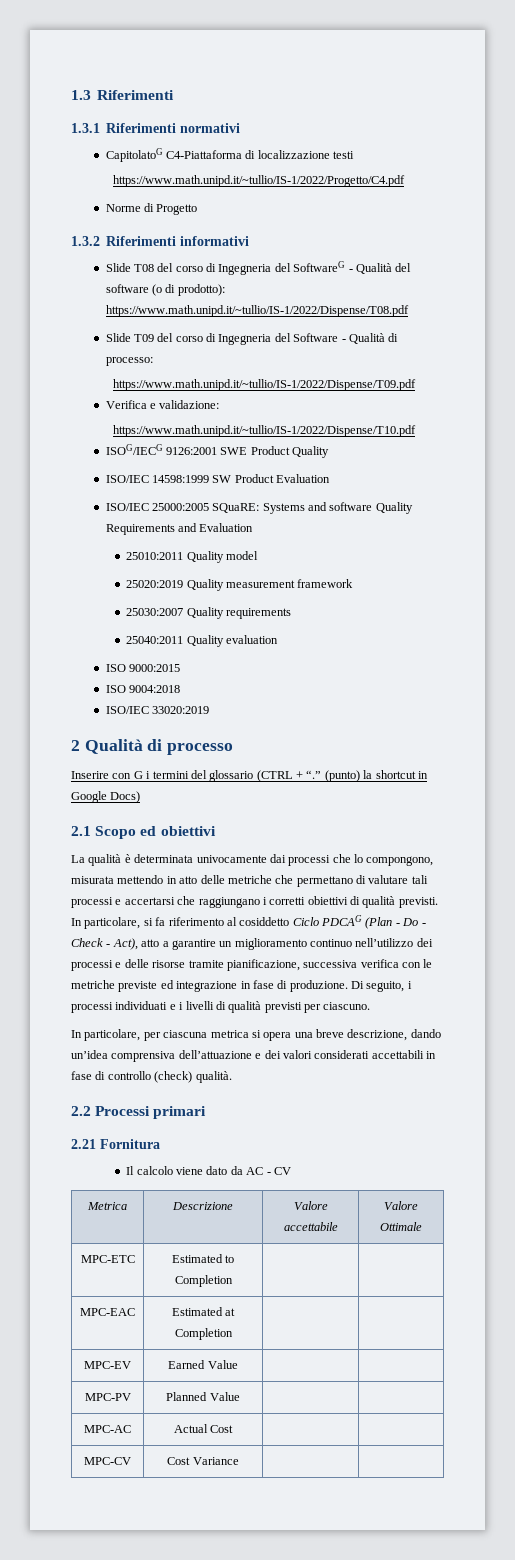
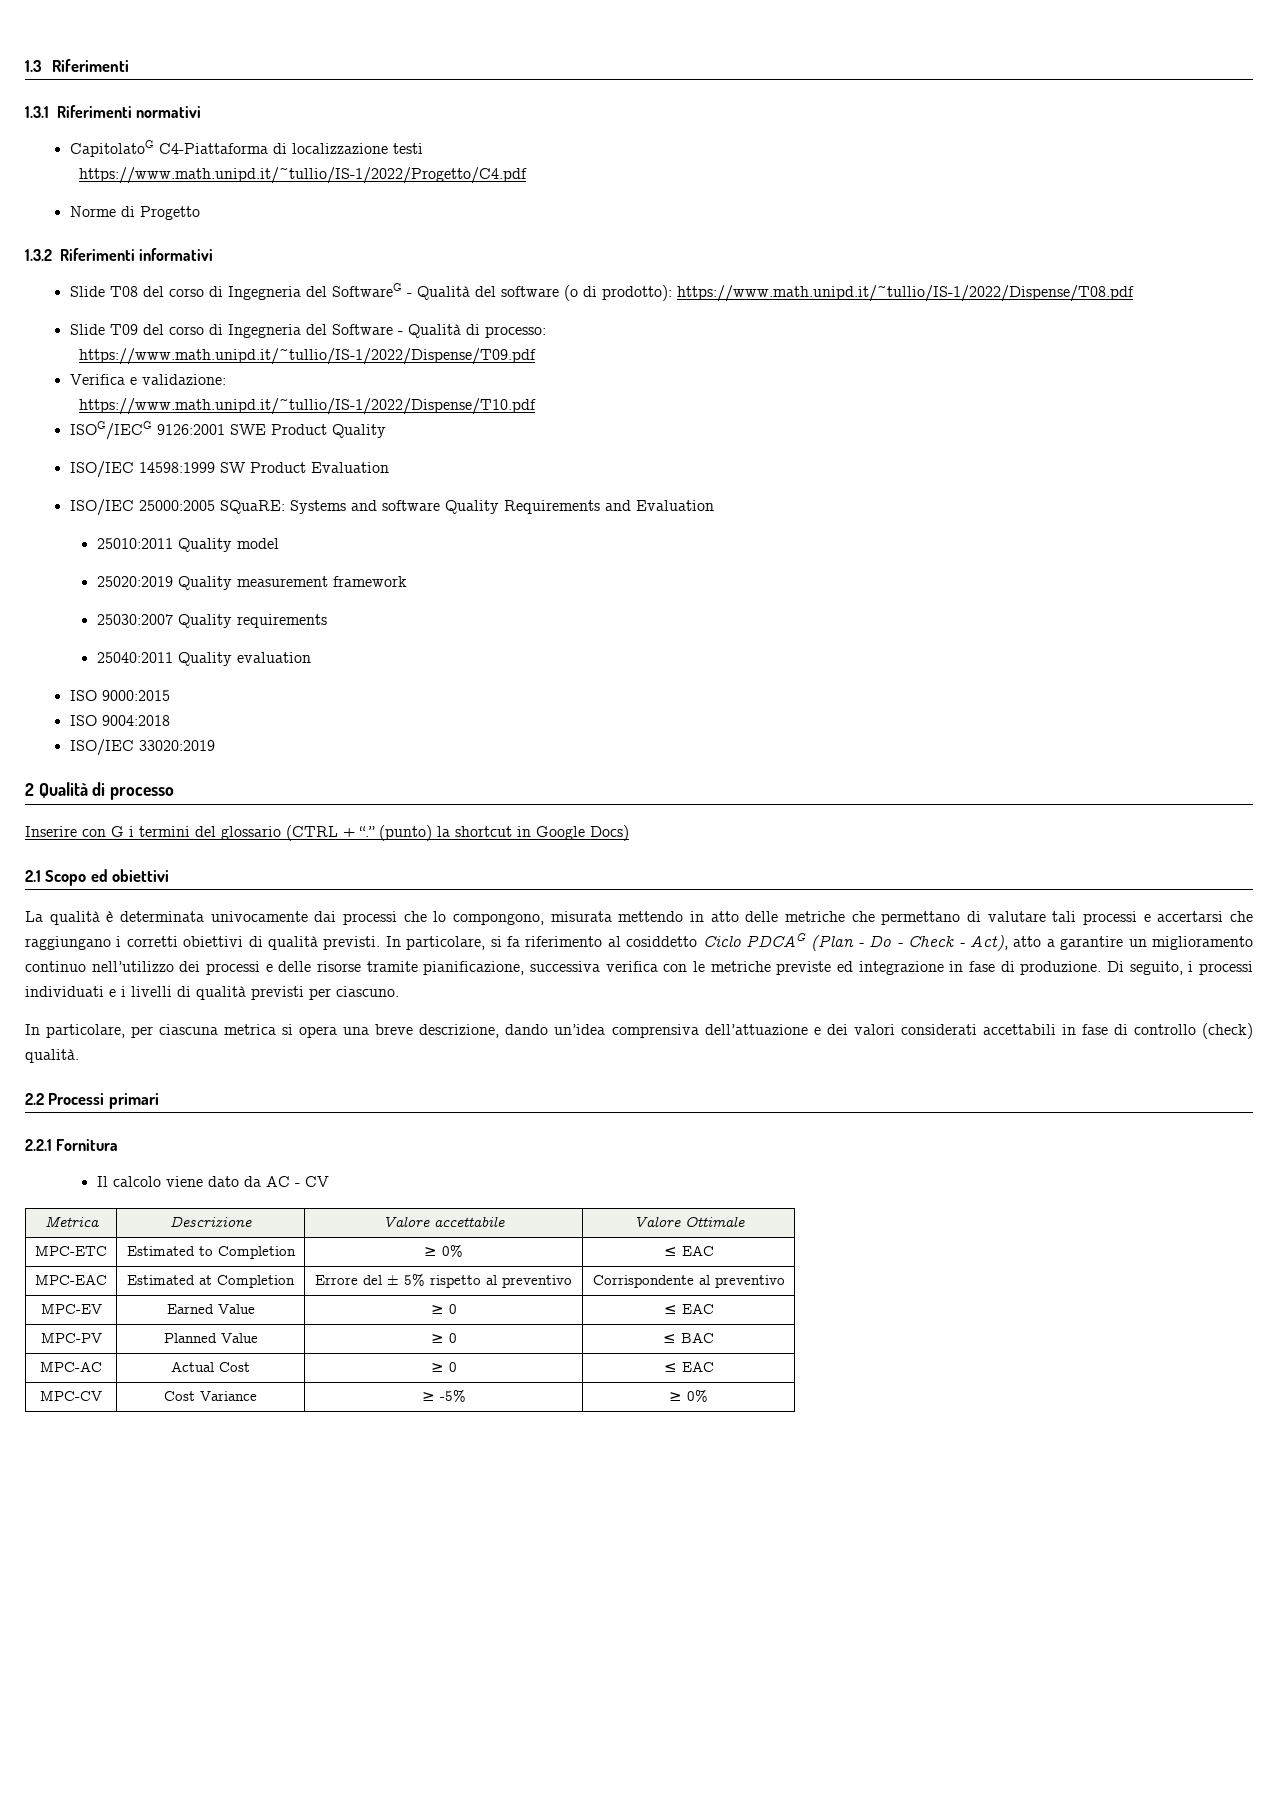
- 2.21 Fornitura
+ 2.2.1 Fornitura
- MPC-ETC | Estimated to Completion | |
+ MPC-ETC | Estimated to Completion | ≥ 0% | ≤ EAC
- MPC-EAC | Estimated at Completion | |
+ MPC-EAC | Estimated at Completion | Errore del ± 5% rispetto al preventivo | Corrispondente al preventivo
- MPC-EV | Earned Value | |
+ MPC-EV | Earned Value | ≥ 0 | ≤ EAC
- MPC-PV | Planned Value | |
+ MPC-PV | Planned Value | ≥ 0 | ≤ BAC
- MPC-AC | Actual Cost | |
+ MPC-AC | Actual Cost | ≥ 0 | ≤ EAC
- MPC-CV | Cost Variance | |
+ MPC-CV | Cost Variance | ≥ -5% | ≥ 0%

